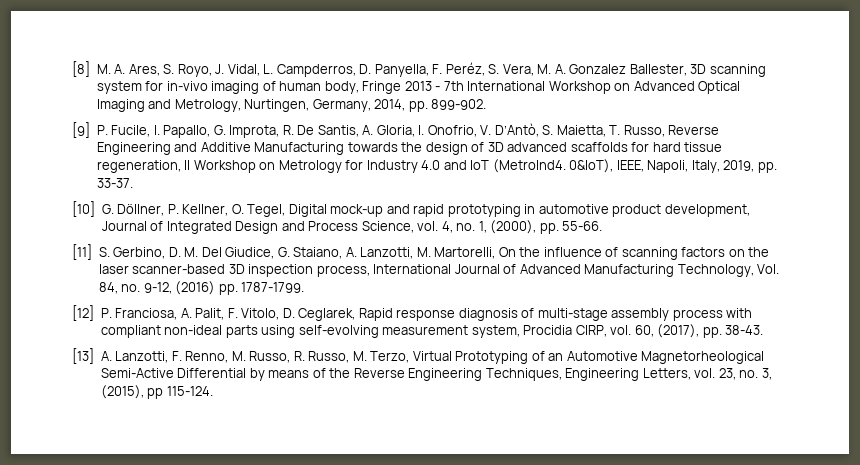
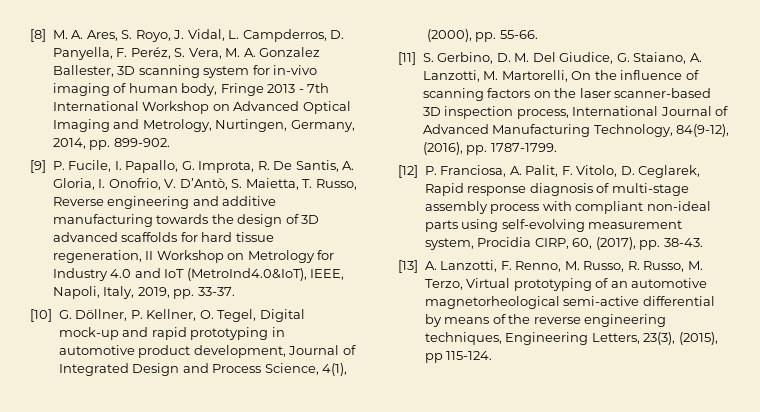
- [9] P. Fucile, I. Papallo, G. Improta, R. De Santis, A. Gloria, I. Onofrio, V. D’Antò, S. Maietta, T. Russo, Reverse Engineering and Additive Manufacturing towards the design of 3D advanced scaffolds for hard tissue regeneration, II Workshop on Metrology for Industry 4.0 and IoT (MetroInd4. 0&IoT), IEEE, Napoli, Italy, 2019, pp. 33-37.
+ [9] P. Fucile, I. Papallo, G. Improta, R. De Santis, A. Gloria, I. Onofrio, V. D’Antò, S. Maietta, T. Russo, Reverse engineering and additive manufacturing towards the design of 3D advanced scaffolds for hard tissue regeneration, II Workshop on Metrology for Industry 4.0 and IoT (MetroInd4.0&IoT), IEEE, Napoli, Italy, 2019, pp. 33-37.
- [10] G. Döllner, P. Kellner, O. Tegel, Digital mock-up and rapid prototyping in automotive product development, Journal of Integrated Design and Process Science, vol. 4, no. 1, (2000), pp. 55-66.
+ [10] G. Döllner, P. Kellner, O. Tegel, Digital mock-up and rapid prototyping in automotive product development, Journal of Integrated Design and Process Science, 4(1), (2000), pp. 55-66.
- [11] S. Gerbino, D. M. Del Giudice, G. Staiano, A. Lanzotti, M. Martorelli, On the influence of scanning factors on the laser scanner-based 3D inspection process, International Journal of Advanced Manufacturing Technology, Vol. 84, no. 9-12, (2016) pp. 1787-1799.
+ [11] S. Gerbino, D. M. Del Giudice, G. Staiano, A. Lanzotti, M. Martorelli, On the influence of scanning factors on the laser scanner-based 3D inspection process, International Journal of Advanced Manufacturing Technology, 84(9-12), (2016), pp. 1787-1799.
- [12] P. Franciosa, A. Palit, F. Vitolo, D. Ceglarek, Rapid response diagnosis of multi-stage assembly process with compliant non-ideal parts using self-evolving measurement system, Procidia CIRP, vol. 60, (2017), pp. 38-43.
+ [12] P. Franciosa, A. Palit, F. Vitolo, D. Ceglarek, Rapid response diagnosis of multi-stage assembly process with compliant non-ideal parts using self-evolving measurement system, Procidia CIRP, 60, (2017), pp. 38-43.
- [13] A. Lanzotti, F. Renno, M. Russo, R. Russo, M. Terzo, Virtual Prototyping of an Automotive Magnetorheological Semi-Active Differential by means of the Reverse Engineering Techniques, Engineering Letters, vol. 23, no. 3, (2015), pp 115-124.
+ [13] A. Lanzotti, F. Renno, M. Russo, R. Russo, M. Terzo, Virtual prototyping of an automotive magnetorheological semi-active differential by means of the reverse engineering techniques, Engineering Letters, 23(3), (2015), pp 115-124.

